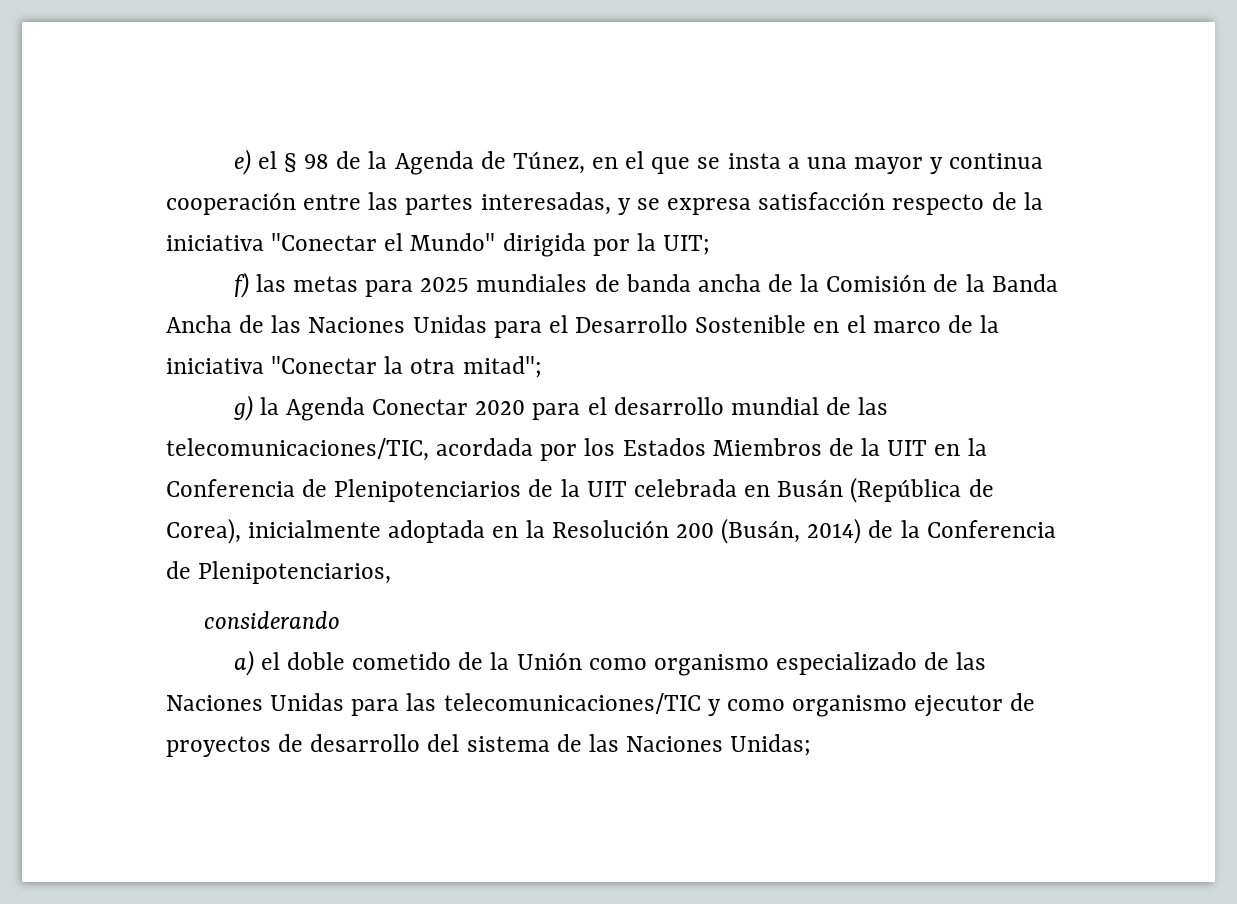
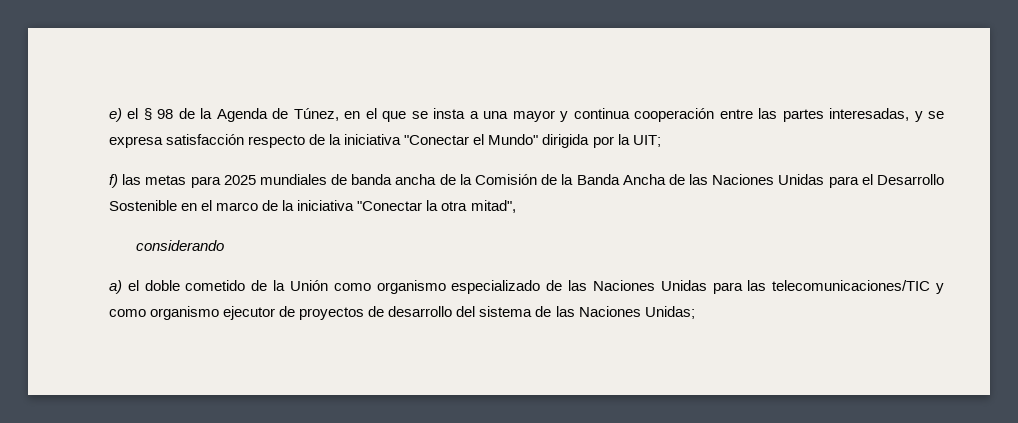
- f) las metas para 2025 mundiales de banda ancha de la Comisión de la Banda Ancha de las Naciones Unidas para el Desarrollo Sostenible en el marco de la iniciativa "Conectar la otra mitad";
- g) la Agenda Conectar 2020 para el desarrollo mundial de las telecomunicaciones/TIC, acordada por los Estados Miembros de la UIT en la Conferencia de Plenipotenciarios de la UIT celebrada en Busán (República de Corea), inicialmente adoptada en la Resolución 200 (Busán, 2014) de la Conferencia de Plenipotenciarios,
+ f) las metas para 2025 mundiales de banda ancha de la Comisión de la Banda Ancha de las Naciones Unidas para el Desarrollo Sostenible en el marco de la iniciativa "Conectar la otra mitad",

